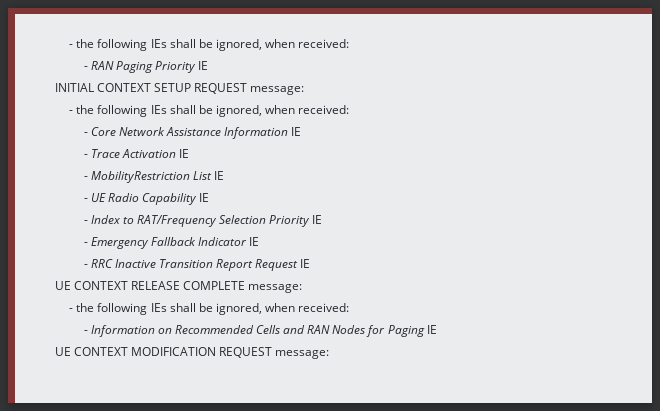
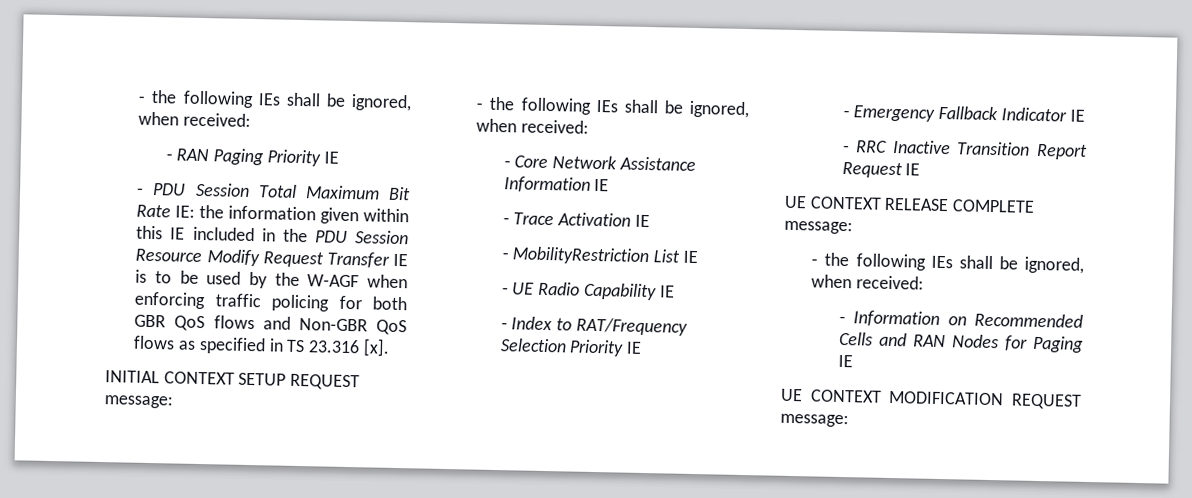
+ - PDU Session Total Maximum Bit Rate IE: the information given within this IE included in the PDU Session Resource Modify Request Transfer IE is to be used by the W-AGF when enforcing traffic policing for both GBR QoS flows and Non-GBR QoS flows as specified in TS 23.316 [x].

